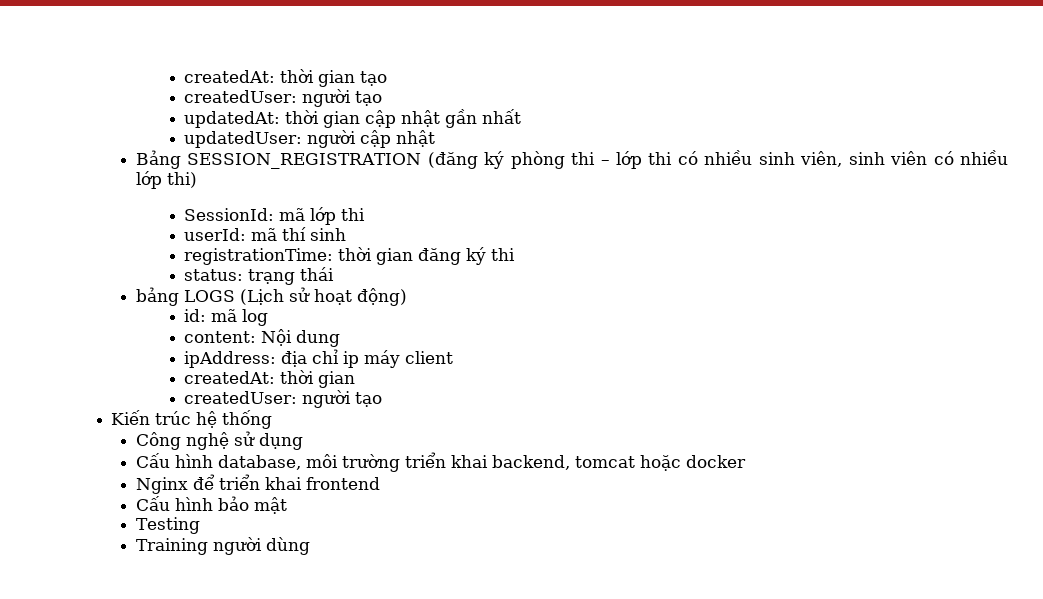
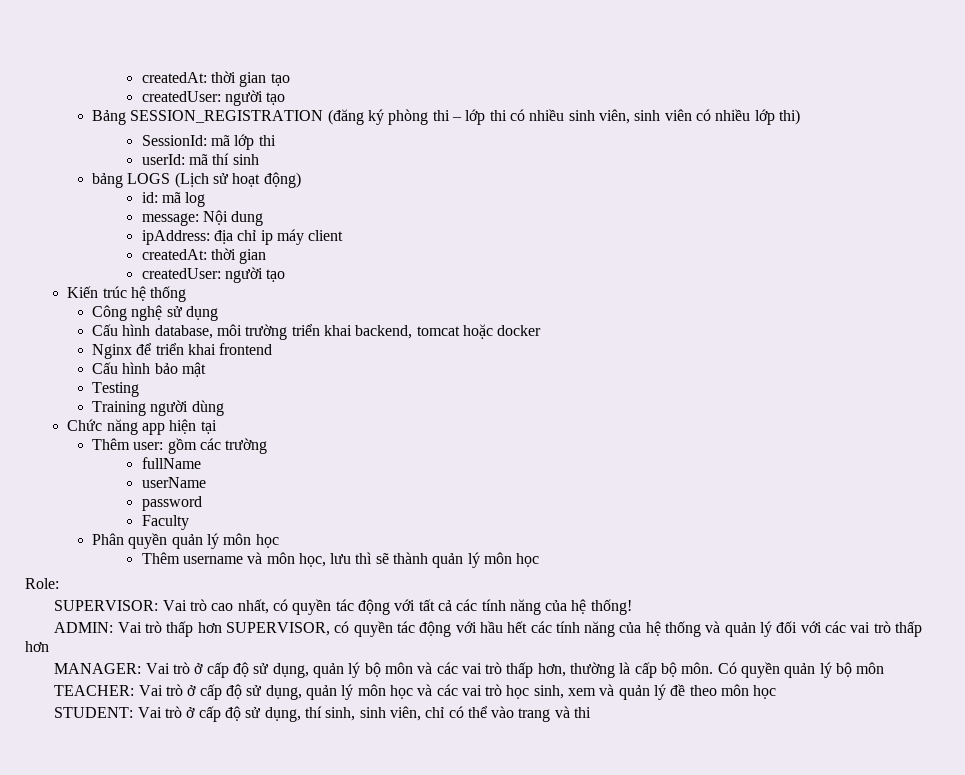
- updatedAt: thời gian cập nhật gần nhất
- updatedUser: người cập nhật
- registrationTime: thời gian đăng ký thi
- status: trạng thái
- content: Nội dung
+ message: Nội dung
+ Chức năng app hiện tại
+ Thêm user: gồm các trường
+ fullName
+ userName
+ password
+ Faculty
+ Phân quyền quản lý môn học
+ Thêm username và môn học, lưu thì sẽ thành quản lý môn học
+ Role:
+ SUPERVISOR: Vai trò cao nhất, có quyền tác động với tất cả các tính năng của hệ thống!
+ ADMIN: Vai trò thấp hơn SUPERVISOR, có quyền tác động với hầu hết các tính năng của hệ thống và quản lý đối với các vai trò thấp hơn
+ MANAGER: Vai trò ở cấp độ sử dụng, quản lý bộ môn và các vai trò thấp hơn, thường là cấp bộ môn. Có quyền quản lý bộ môn
+ TEACHER: Vai trò ở cấp độ sử dụng, quản lý môn học và các vai trò học sinh, xem và quản lý đề theo môn học
+ STUDENT: Vai trò ở cấp độ sử dụng, thí sinh, sinh viên, chỉ có thể vào trang và thi

